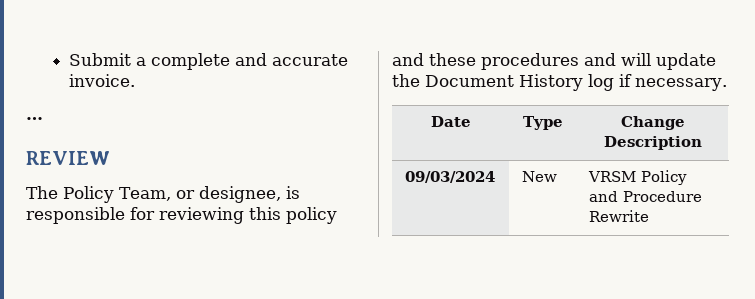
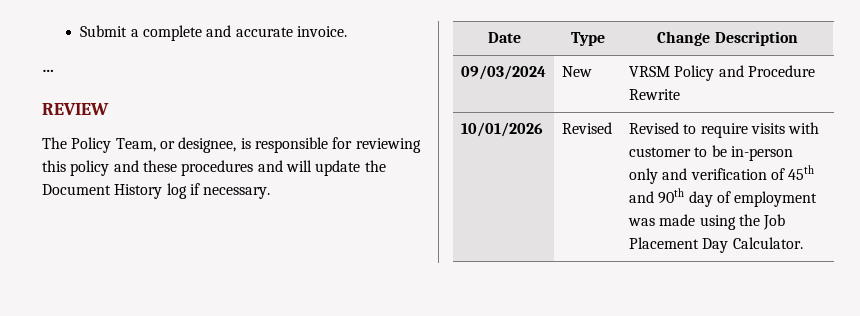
+ 10/01/2026 | Revised | Revised to require visits with customer to be in-person only and verification of 45th and 90th day of employment was made using the Job Placement Day Calculator.

